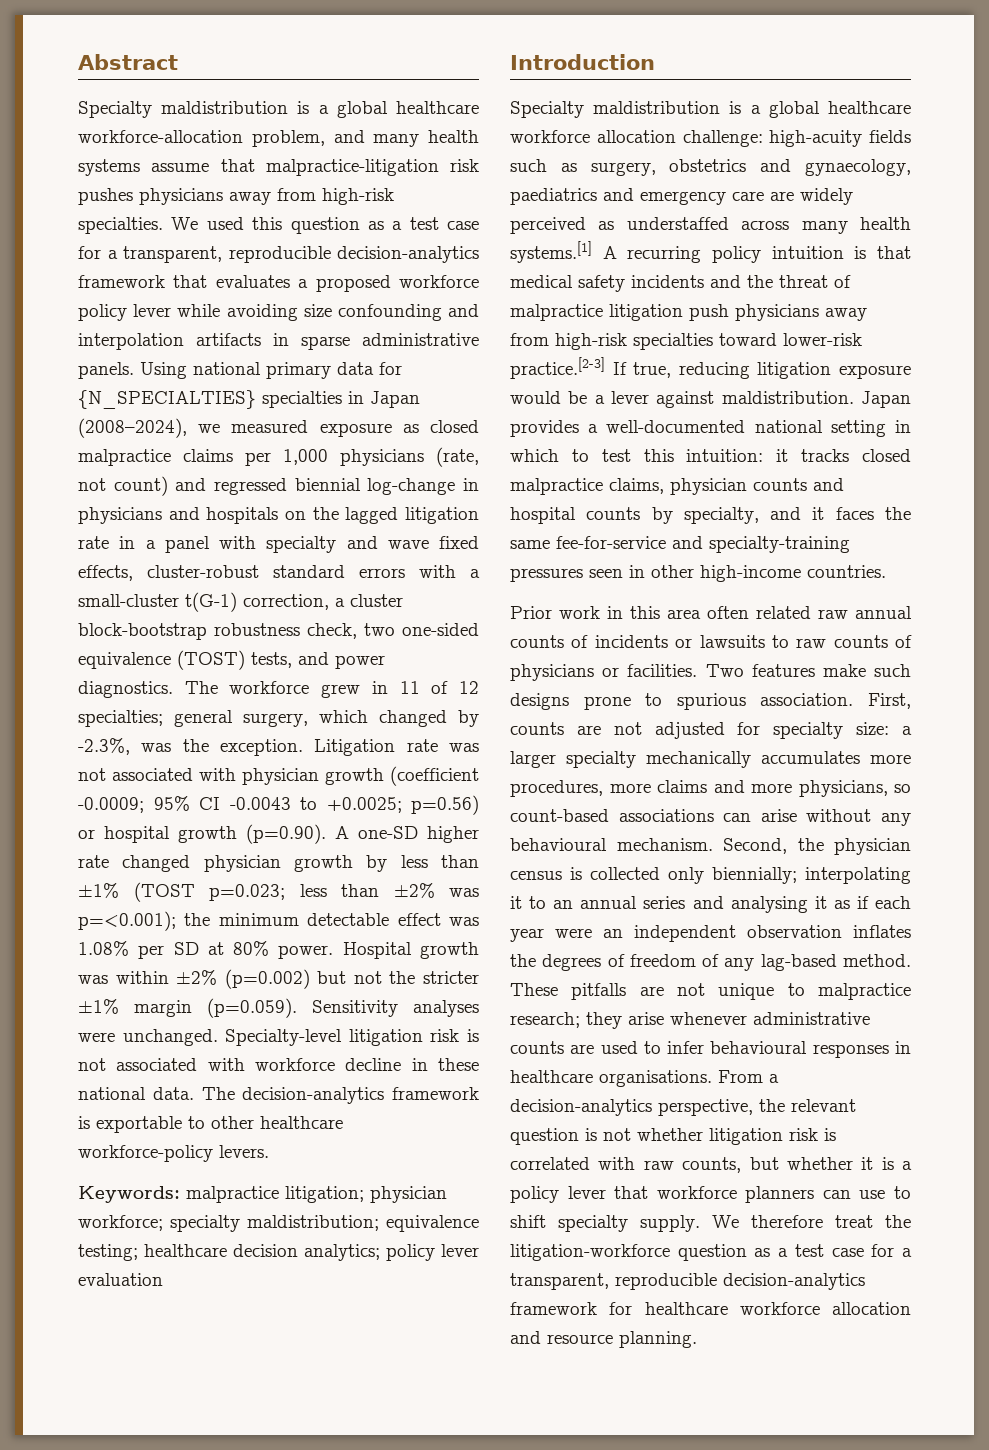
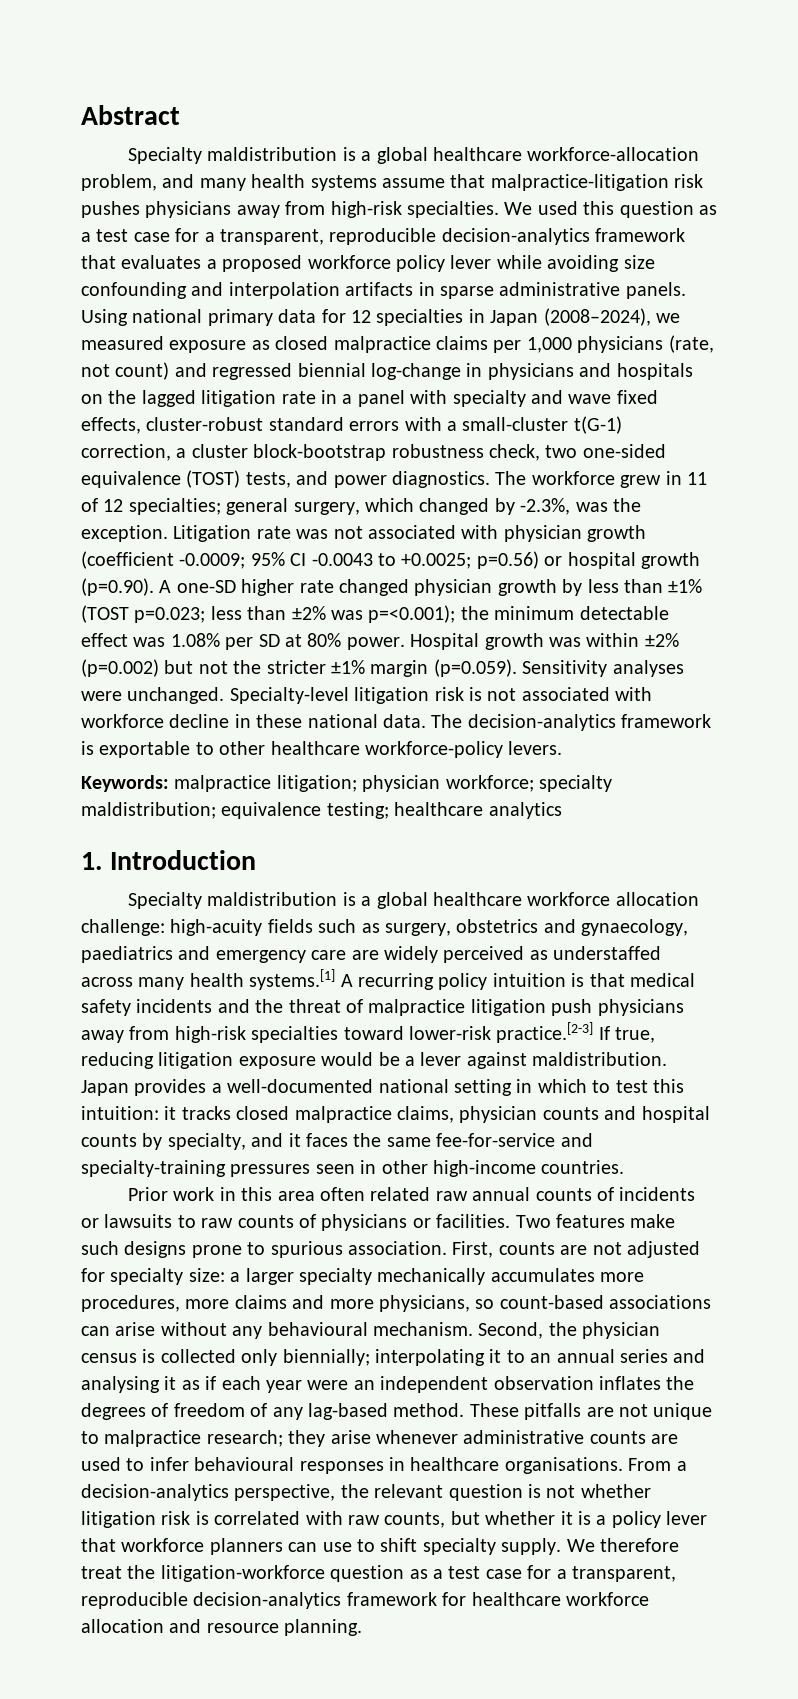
- Using national primary data for {N_SPECIALTIES} specialties in Japan (2008–2024), we measured exposure as closed malpractice claims per 1,000 physicians (rate, not count) and regressed biennial log-change in physicians and hospitals on the lagged litigation rate in a panel with specialty and wave fixed effects, cluster-robust standard errors with a small-cluster t(G-1) correction, a cluster block-bootstrap robustness check, two one-sided equivalence (TOST) tests, and power diagnostics.
+ Using national primary data for 12 specialties in Japan (2008–2024), we measured exposure as closed malpractice claims per 1,000 physicians (rate, not count) and regressed biennial log-change in physicians and hospitals on the lagged litigation rate in a panel with specialty and wave fixed effects, cluster-robust standard errors with a small-cluster t(G-1) correction, a cluster block-bootstrap robustness check, two one-sided equivalence (TOST) tests, and power diagnostics.
- Keywords: malpractice litigation; physician workforce; specialty maldistribution; equivalence testing; healthcare decision analytics; policy lever evaluation
- Introduction
+ Keywords: malpractice litigation; physician workforce; specialty maldistribution; equivalence testing; healthcare analytics
+ 1. Introduction

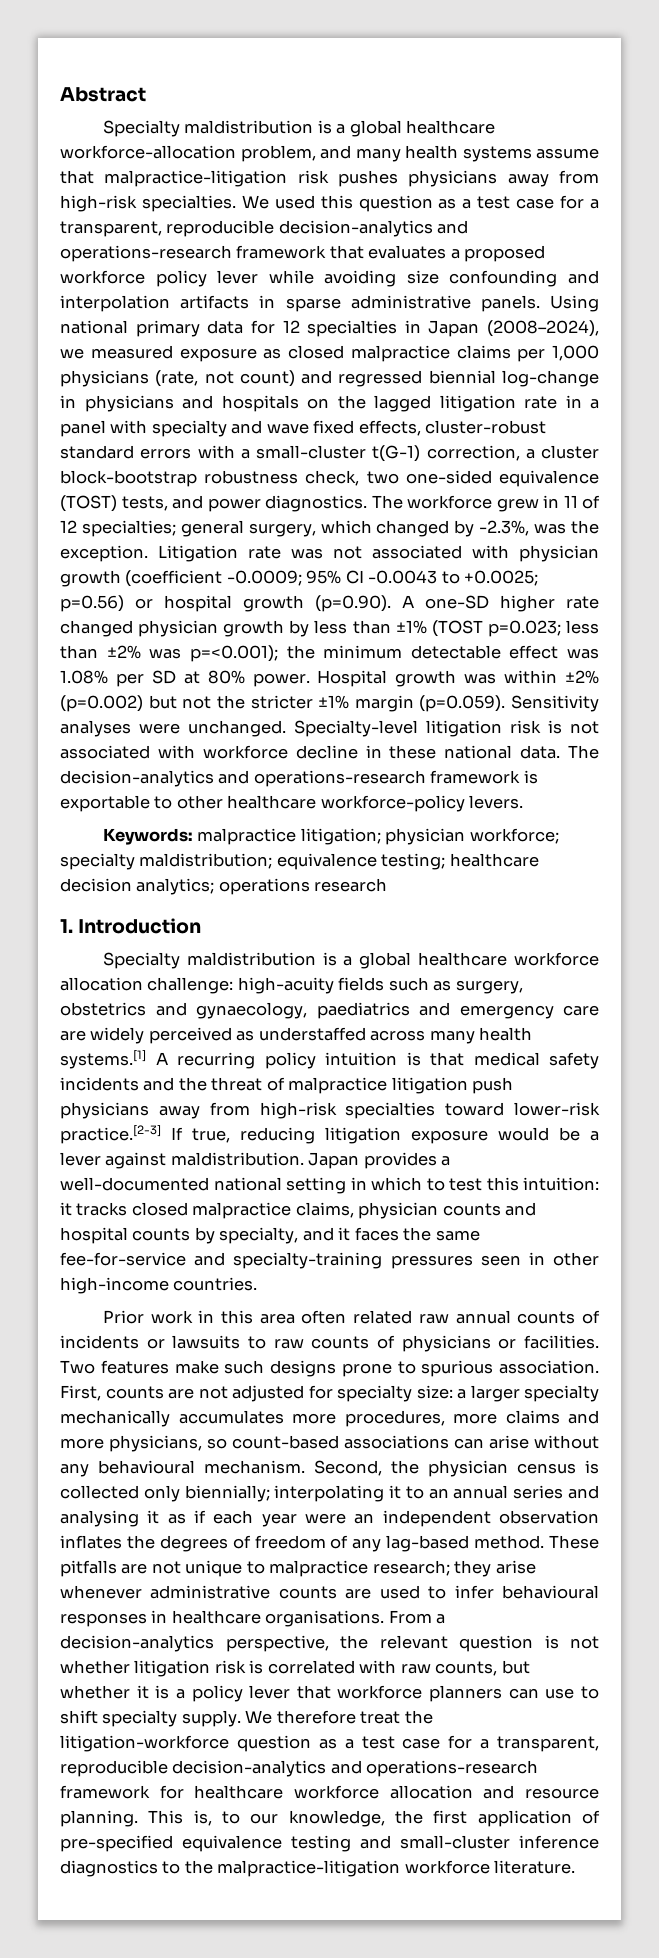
- We used this question as a test case for a transparent, reproducible decision-analytics framework that evaluates a proposed workforce policy lever while avoiding size confounding and interpolation artifacts in sparse administrative panels.
+ We used this question as a test case for a transparent, reproducible decision-analytics and operations-research framework that evaluates a proposed workforce policy lever while avoiding size confounding and interpolation artifacts in sparse administrative panels.
- The decision-analytics framework is exportable to other healthcare workforce-policy levers.
+ The decision-analytics and operations-research framework is exportable to other healthcare workforce-policy levers.
- Keywords: malpractice litigation; physician workforce; specialty maldistribution; equivalence testing; healthcare analytics
+ Keywords: malpractice litigation; physician workforce; specialty maldistribution; equivalence testing; healthcare decision analytics; operations research
- We therefore treat the litigation-workforce question as a test case for a transparent, reproducible decision-analytics framework for healthcare workforce allocation and resource planning.
+ We therefore treat the litigation-workforce question as a test case for a transparent, reproducible decision-analytics and operations-research framework for healthcare workforce allocation and resource planning.
+ This is, to our knowledge, the first application of pre-specified equivalence testing and small-cluster inference diagnostics to the malpractice-litigation workforce literature.

